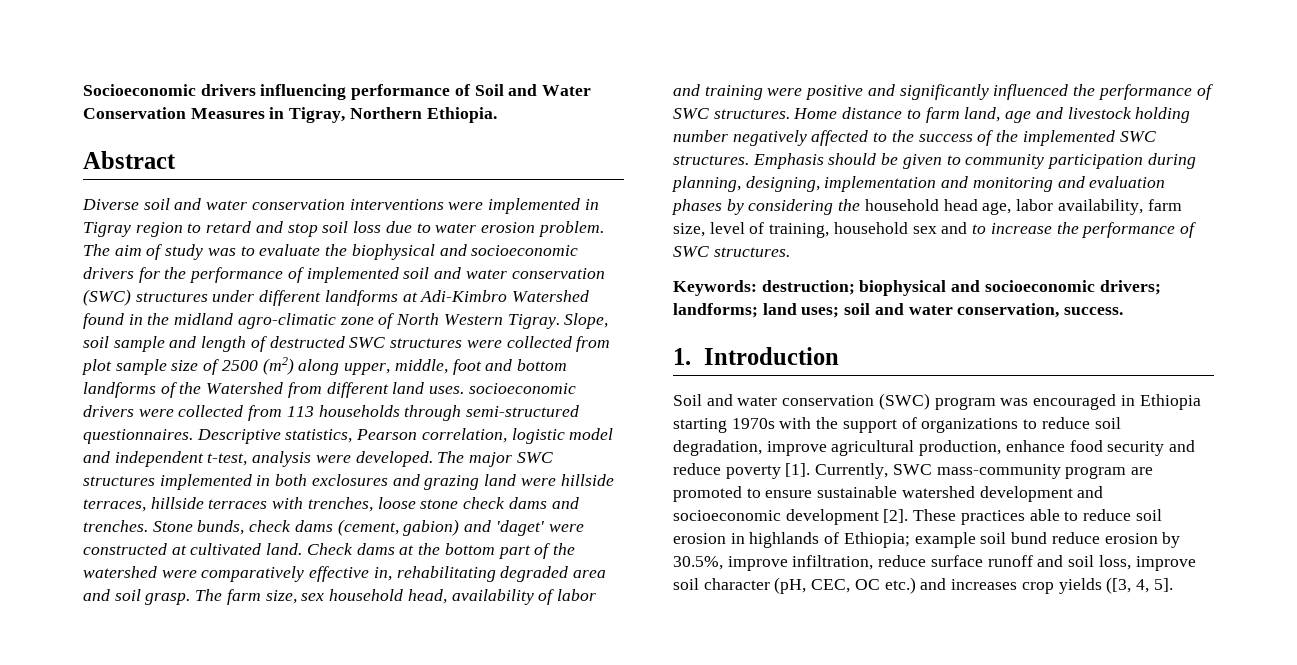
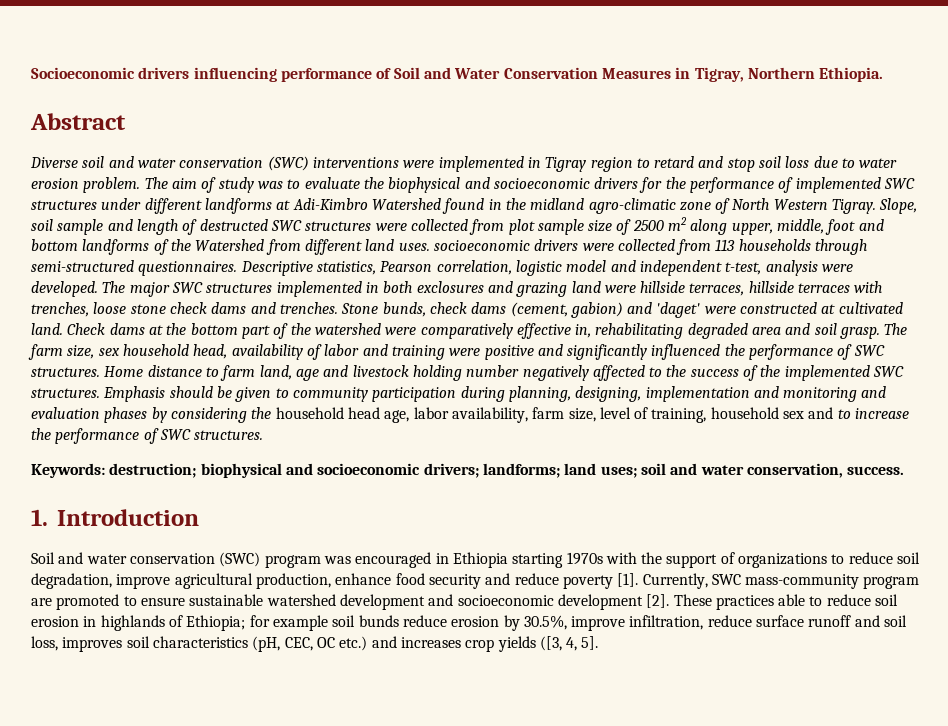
- Diverse soil and water conservation interventions were implemented in Tigray region to retard and stop soil loss due to water erosion problem.
+ Diverse soil and water conservation (SWC) interventions were implemented in Tigray region to retard and stop soil loss due to water erosion problem.
- The aim of study was to evaluate the biophysical and socioeconomic drivers for the performance of implemented soil and water conservation (SWC) structures under different landforms at Adi-Kimbro Watershed found in the midland agro-climatic zone of North Western Tigray.
+ The aim of study was to evaluate the biophysical and socioeconomic drivers for the performance of implemented SWC structures under different landforms at Adi-Kimbro Watershed found in the midland agro-climatic zone of North Western Tigray.
- Slope, soil sample and length of destructed SWC structures were collected from plot sample size of 2500 (m2) along upper, middle, foot and bottom landforms of the Watershed from different land uses. socioeconomic drivers were collected from 113 households through semi-structured questionnaires.
+ Slope, soil sample and length of destructed SWC structures were collected from plot sample size of 2500 m2 along upper, middle, foot and bottom landforms of the Watershed from different land uses. socioeconomic drivers were collected from 113 households through semi-structured questionnaires.
- These practices able to reduce soil erosion in highlands of Ethiopia; example soil bund reduce erosion by 30.5%, improve infiltration, reduce surface runoff and soil loss, improve soil character (pH, CEC, OC etc.) and increases crop yields ([3, 4, 5].
+ These practices able to reduce soil erosion in highlands of Ethiopia; for example soil bunds reduce erosion by 30.5%, improve infiltration, reduce surface runoff and soil loss, improves soil characteristics (pH, CEC, OC etc.) and increases crop yields ([3, 4, 5].

